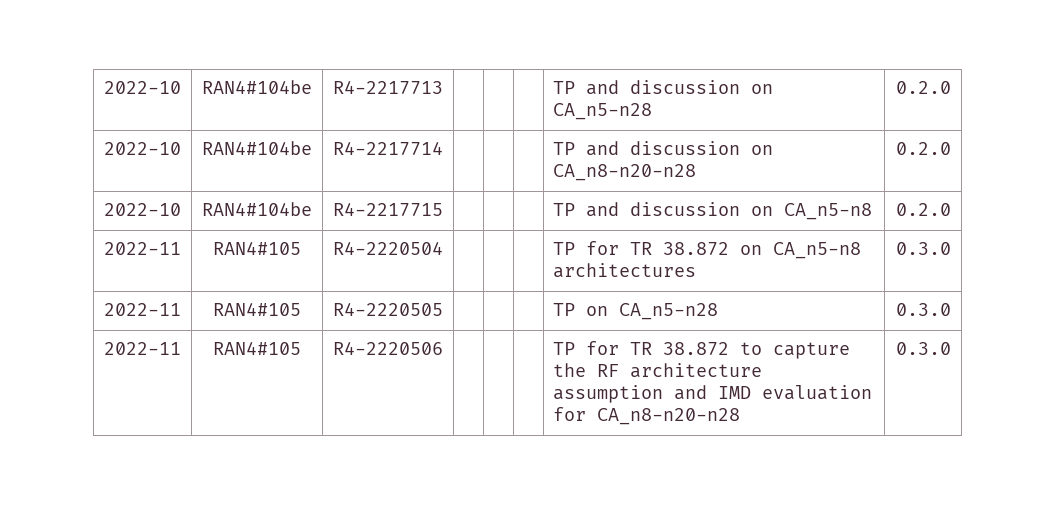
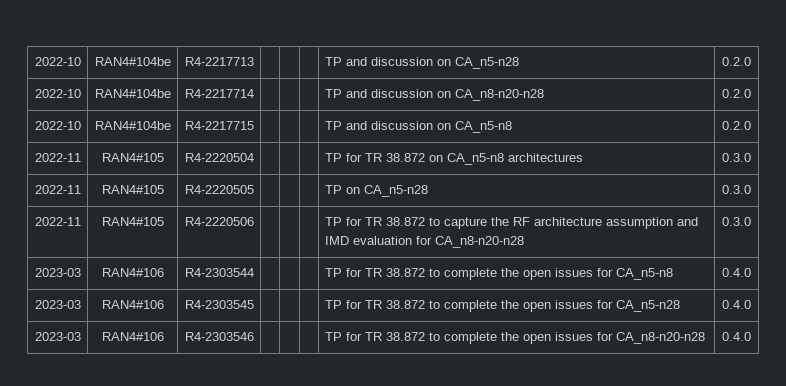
+ 2023-03 | RAN4#106 | R4-2303544 | | | | TP for TR 38.872 to complete the open issues for CA_n5-n8 | 0.4.0
+ 2023-03 | RAN4#106 | R4-2303545 | | | | TP for TR 38.872 to complete the open issues for CA_n5-n28 | 0.4.0
+ 2023-03 | RAN4#106 | R4-2303546 | | | | TP for TR 38.872 to complete the open issues for CA_n8-n20-n28 | 0.4.0

